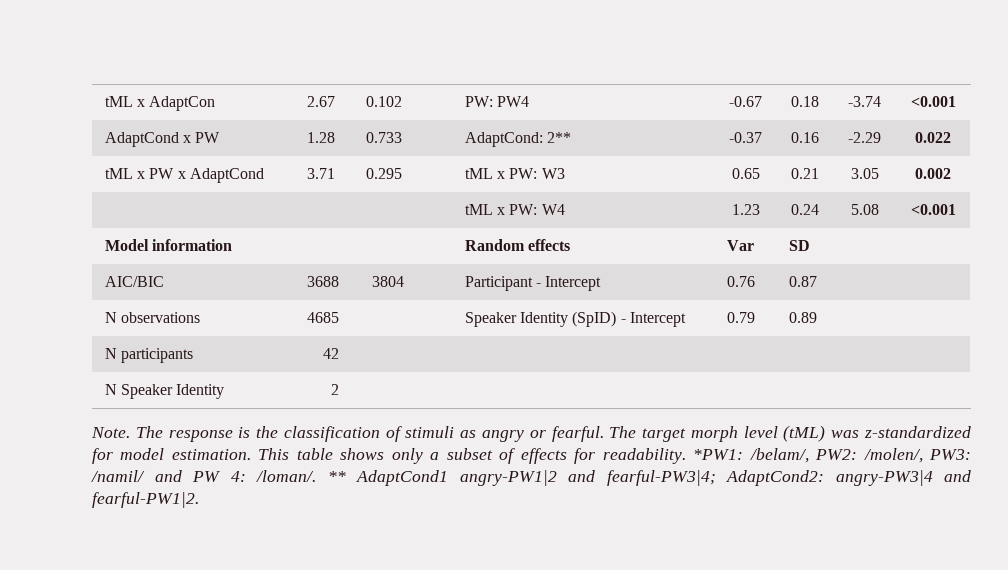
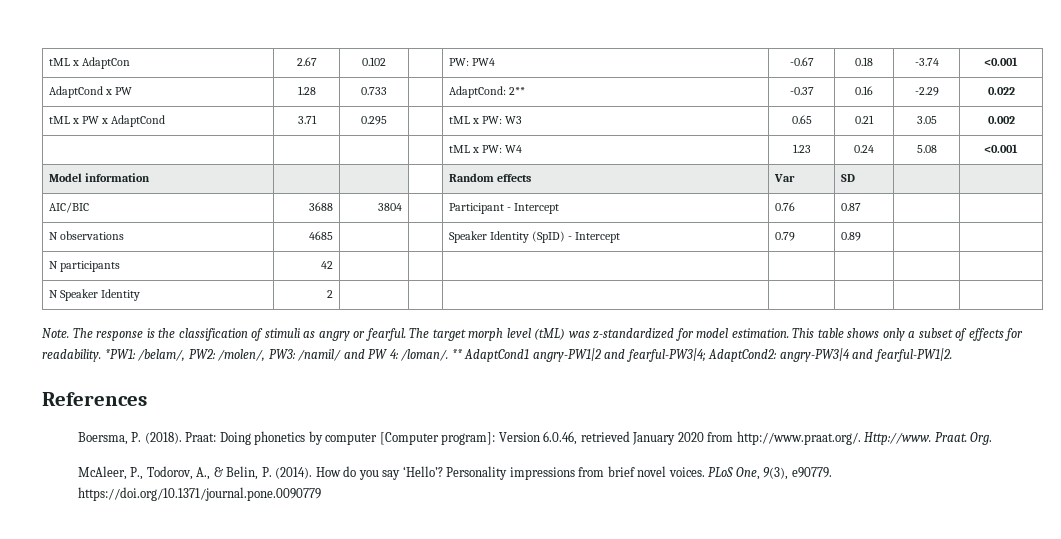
+ References
+ Boersma, P. (2018). Praat: Doing phonetics by computer [Computer program]: Version 6.0.46, retrieved January 2020 from http://www.praat.org/. Http://www. Praat. Org.
+ McAleer, P., Todorov, A., & Belin, P. (2014). How do you say ‘Hello’? Personality impressions from brief novel voices. PLoS One, 9(3), e90779. https://doi.org/10.1371/journal.pone.0090779

